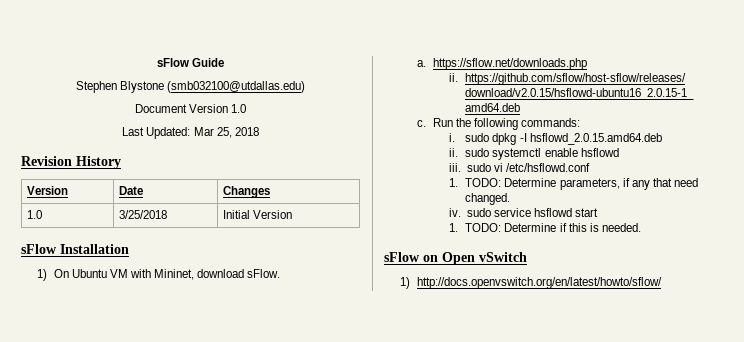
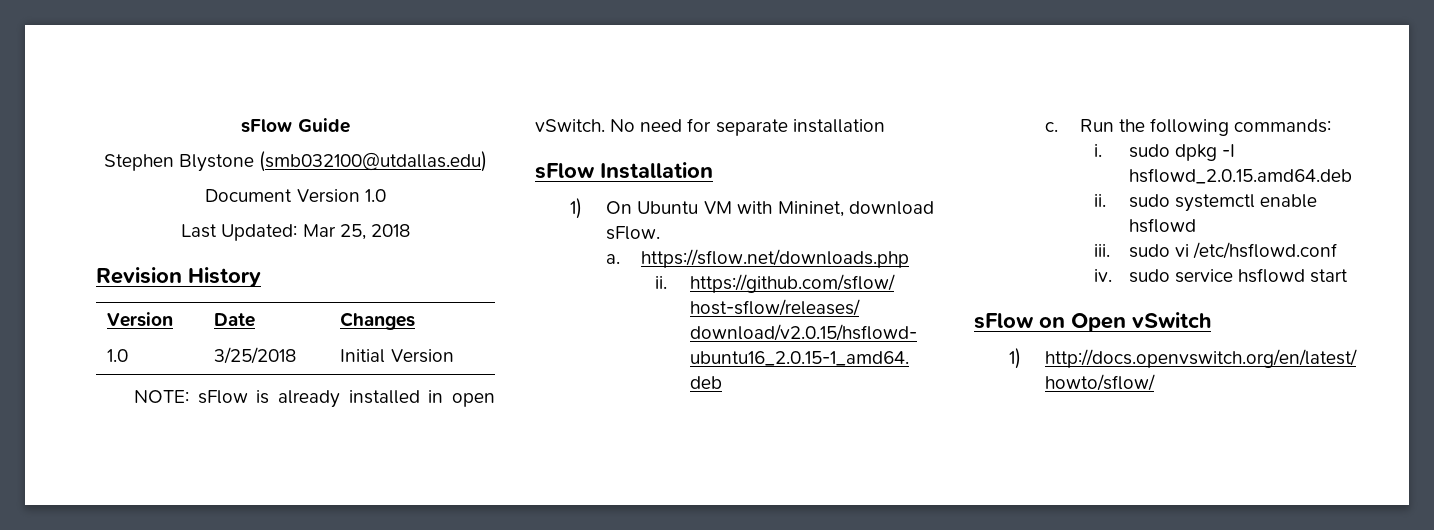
+ NOTE: sFlow is already installed in open vSwitch. No need for separate installation
- 1. TODO: Determine parameters, if any that need changed.
  iv. sudo service hsflowd start
- 1. TODO: Determine if this is needed.

